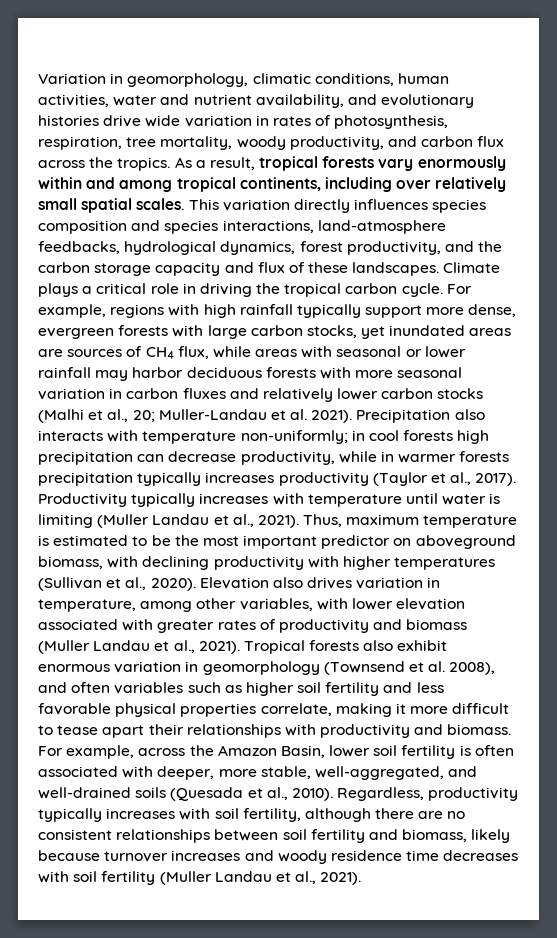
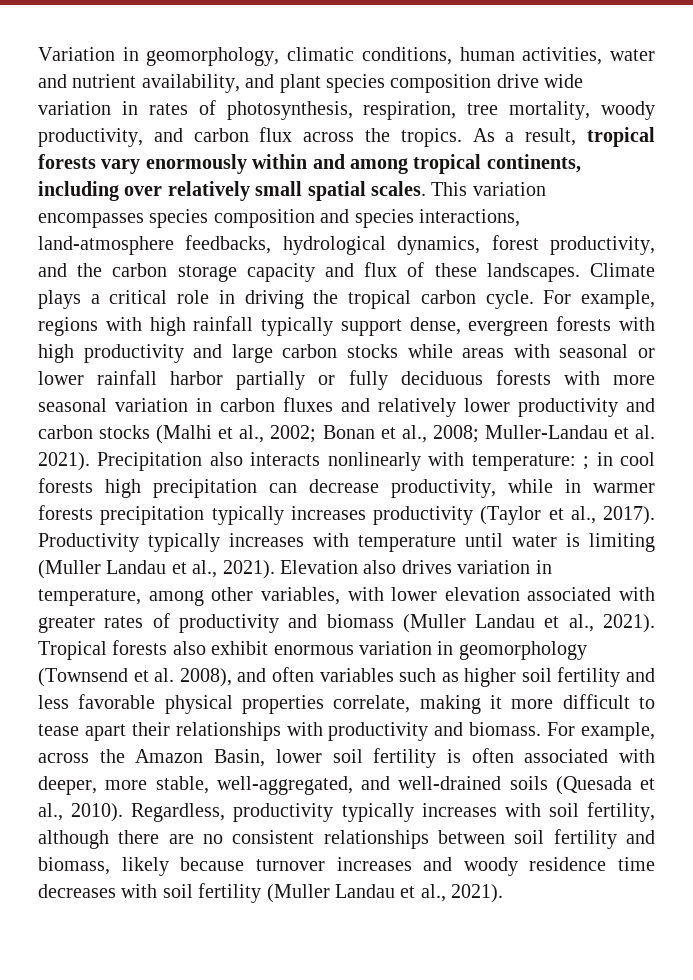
- Variation in geomorphology, climatic conditions, human activities, water and nutrient availability, and evolutionary histories drive wide variation in rates of photosynthesis, respiration, tree mortality, woody productivity, and carbon flux across the tropics.
+ Variation in geomorphology, climatic conditions, human activities, water and nutrient availability, and plant species composition drive wide variation in rates of photosynthesis, respiration, tree mortality, woody productivity, and carbon flux across the tropics.
- This variation directly influences species composition and species interactions, land-atmosphere feedbacks, hydrological dynamics, forest productivity, and the carbon storage capacity and flux of these landscapes.
+ This variation encompasses species composition and species interactions, land-atmosphere feedbacks, hydrological dynamics, forest productivity, and the carbon storage capacity and flux of these landscapes.
- For example, regions with high rainfall typically support more dense, evergreen forests with large carbon stocks, yet inundated areas are sources of CH4 flux, while areas with seasonal or lower rainfall may harbor deciduous forests with more seasonal variation in carbon fluxes and relatively lower carbon stocks (Malhi et al., 20; Muller-Landau et al. 2021).
+ For example, regions with high rainfall typically support dense, evergreen forests with high productivity and large carbon stocks while areas with seasonal or lower rainfall harbor partially or fully deciduous forests with more seasonal variation in carbon fluxes and relatively lower productivity and carbon stocks (Malhi et al., 2002; Bonan et al., 2008; Muller-Landau et al. 2021).
- Precipitation also interacts with temperature non-uniformly; in cool forests high precipitation can decrease productivity, while in warmer forests precipitation typically increases productivity (Taylor et al., 2017).
+ Precipitation also interacts nonlinearly with temperature: ; in cool forests high precipitation can decrease productivity, while in warmer forests precipitation typically increases productivity (Taylor et al., 2017).
- Thus, maximum temperature is estimated to be the most important predictor on aboveground biomass, with declining productivity with higher temperatures (Sullivan et al., 2020).

